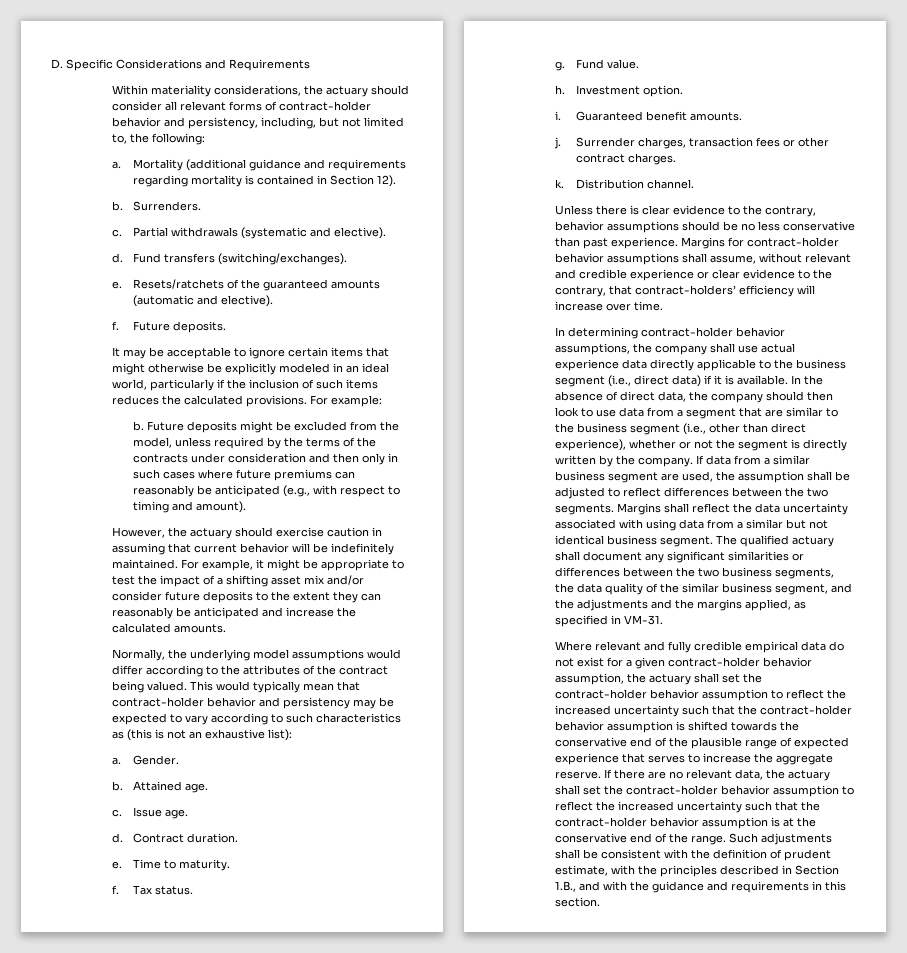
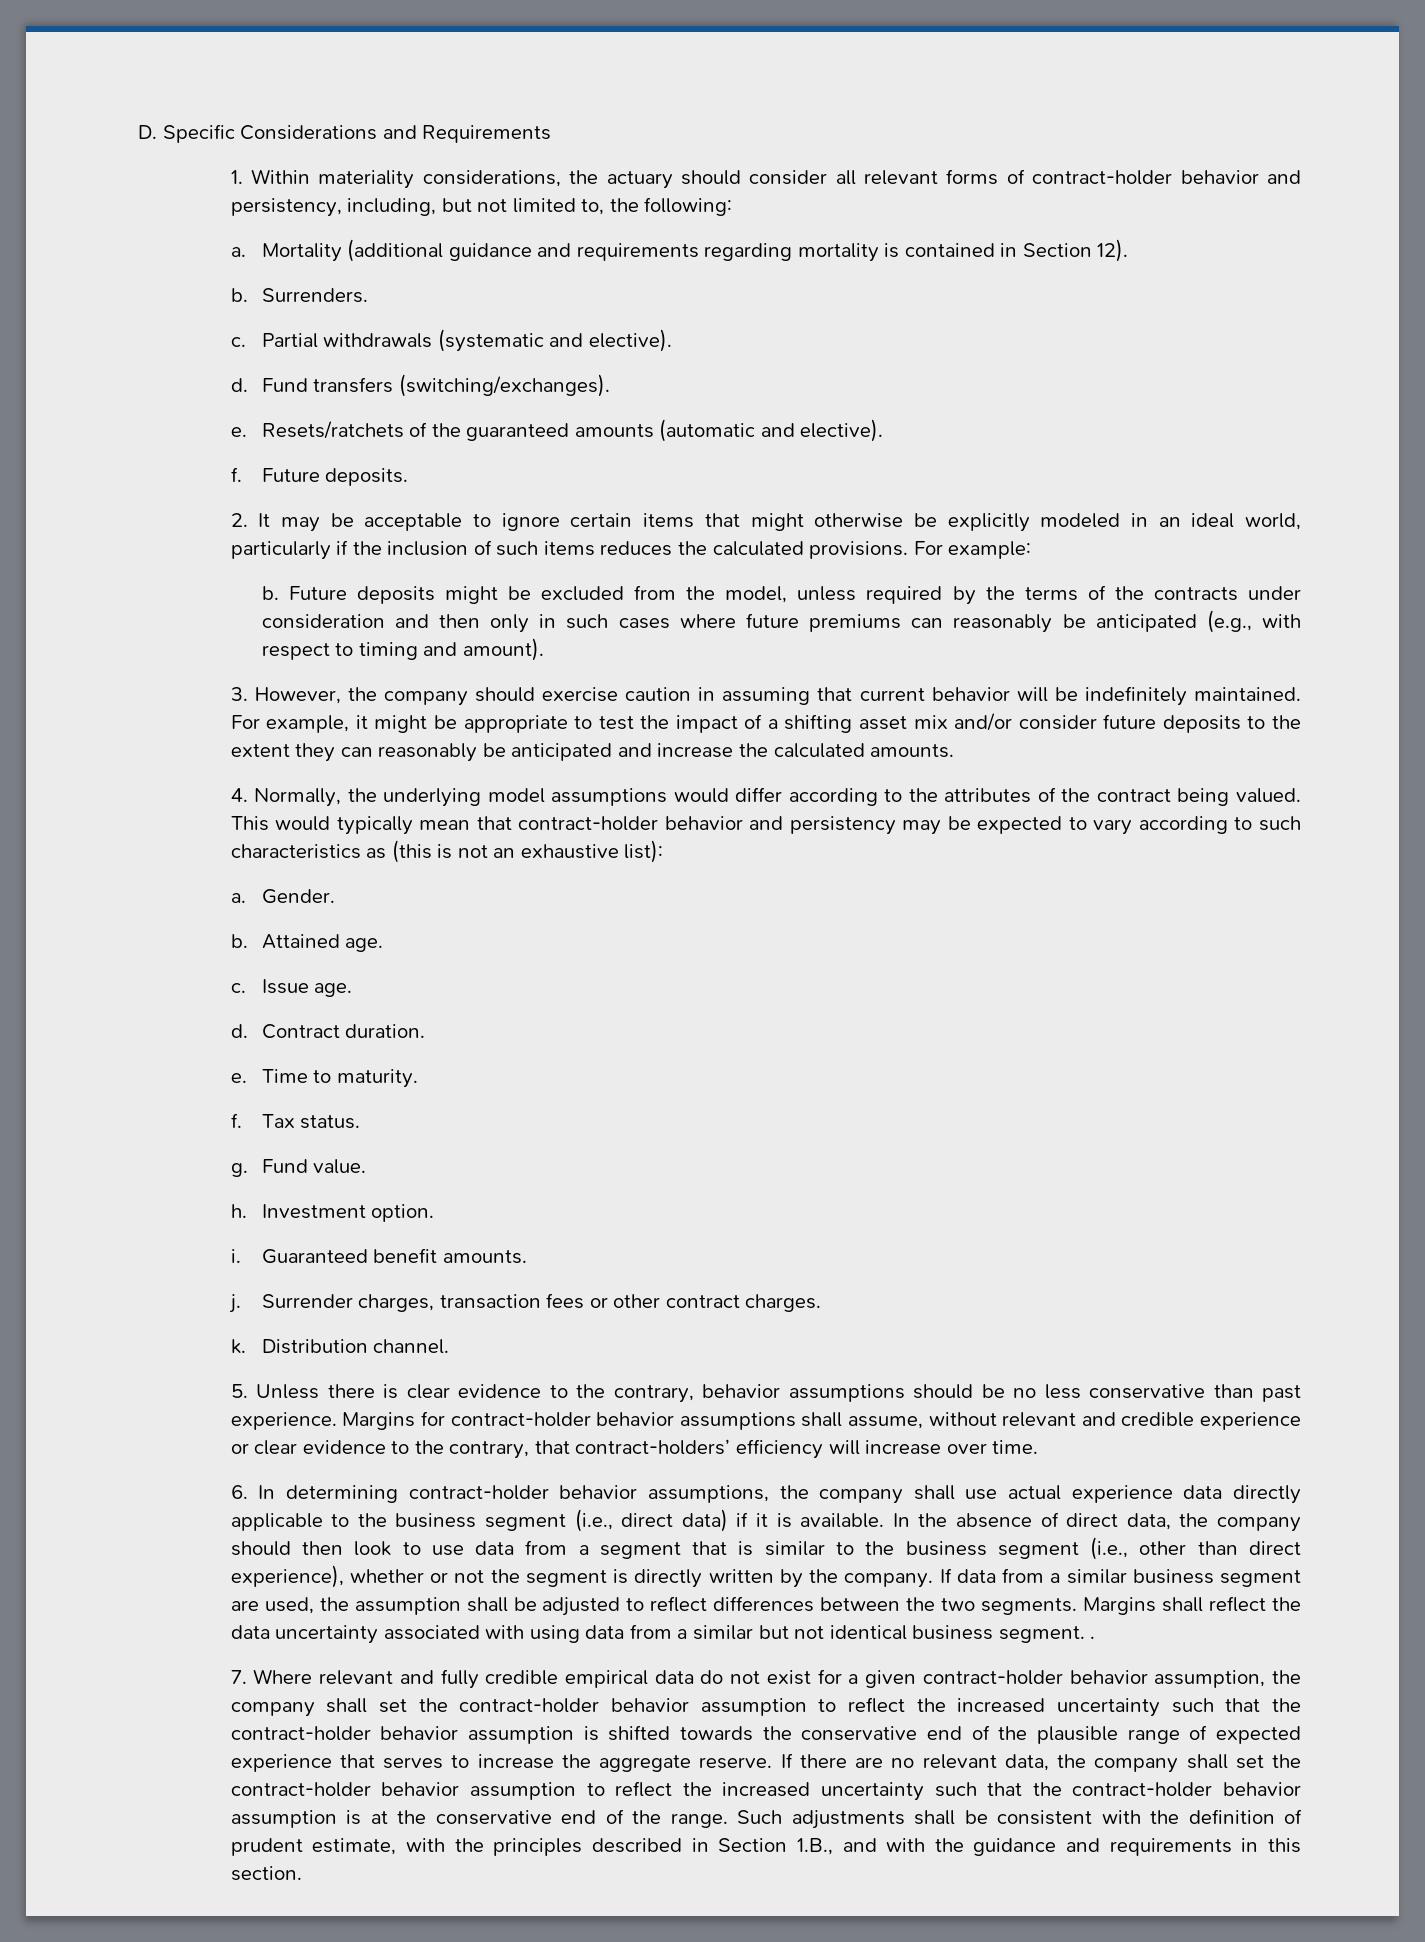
- Within materiality considerations, the actuary should consider all relevant forms of contract-holder behavior and persistency, including, but not limited to, the following:
+ 1. Within materiality considerations, the actuary should consider all relevant forms of contract-holder behavior and persistency, including, but not limited to, the following:
- It may be acceptable to ignore certain items that might otherwise be explicitly modeled in an ideal world, particularly if the inclusion of such items reduces the calculated provisions.
+ 2. It may be acceptable to ignore certain items that might otherwise be explicitly modeled in an ideal world, particularly if the inclusion of such items reduces the calculated provisions.
- However, the actuary should exercise caution in assuming that current behavior will be indefinitely maintained.
+ 3. However, the company should exercise caution in assuming that current behavior will be indefinitely maintained.
- Normally, the underlying model assumptions would differ according to the attributes of the contract being valued.
+ 4. Normally, the underlying model assumptions would differ according to the attributes of the contract being valued.
- Unless there is clear evidence to the contrary, behavior assumptions should be no less conservative than past experience.
+ 5. Unless there is clear evidence to the contrary, behavior assumptions should be no less conservative than past experience.
- In determining contract-holder behavior assumptions, the company shall use actual experience data directly applicable to the business segment (i.e., direct data) if it is available.
+ 6. In determining contract-holder behavior assumptions, the company shall use actual experience data directly applicable to the business segment (i.e., direct data) if it is available.
- In the absence of direct data, the company should then look to use data from a segment that are similar to the business segment (i.e., other than direct experience), whether or not the segment is directly written by the company.
+ In the absence of direct data, the company should then look to use data from a segment that is similar to the business segment (i.e., other than direct experience), whether or not the segment is directly written by the company.
- Margins shall reflect the data uncertainty associated with using data from a similar but not identical business segment. The qualified actuary shall document any significant similarities or differences between the two business segments, the data quality of the similar business segment, and the adjustments and the margins applied, as specified in VM-31.
- Where relevant and fully credible empirical data do not exist for a given contract-holder behavior assumption, the actuary shall set the contract-holder behavior assumption to reflect the increased uncertainty such that the contract-holder behavior assumption is shifted towards the conservative end of the plausible range of expected experience that serves to increase the aggregate reserve.
+ Margins shall reflect the data uncertainty associated with using data from a similar but not identical business segment. .
+ 7. Where relevant and fully credible empirical data do not exist for a given contract-holder behavior assumption, the company shall set the contract-holder behavior assumption to reflect the increased uncertainty such that the contract-holder behavior assumption is shifted towards the conservative end of the plausible range of expected experience that serves to increase the aggregate reserve.
- If there are no relevant data, the actuary shall set the contract-holder behavior assumption to reflect the increased uncertainty such that the contract-holder behavior assumption is at the conservative end of the range.
+ If there are no relevant data, the company shall set the contract-holder behavior assumption to reflect the increased uncertainty such that the contract-holder behavior assumption is at the conservative end of the range.

